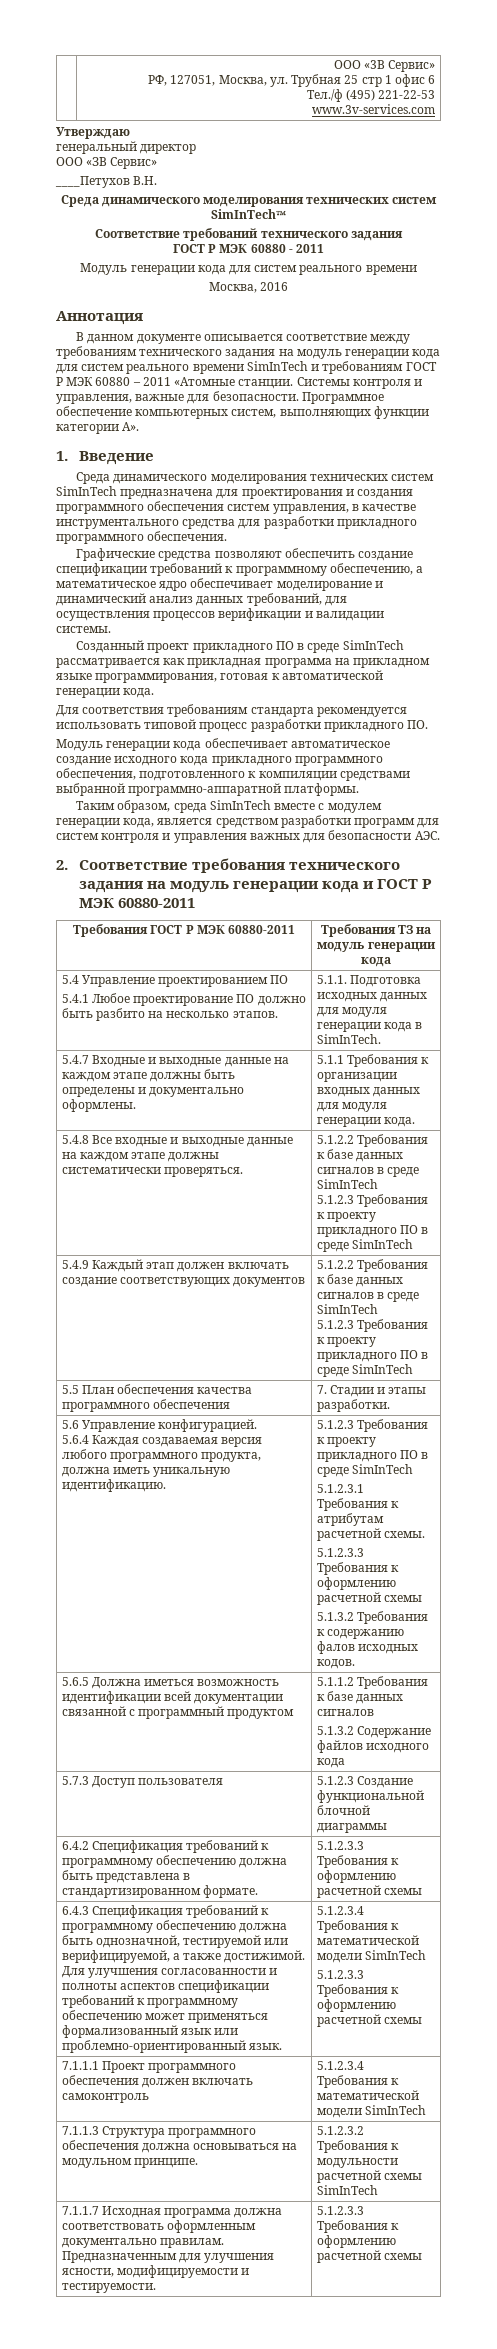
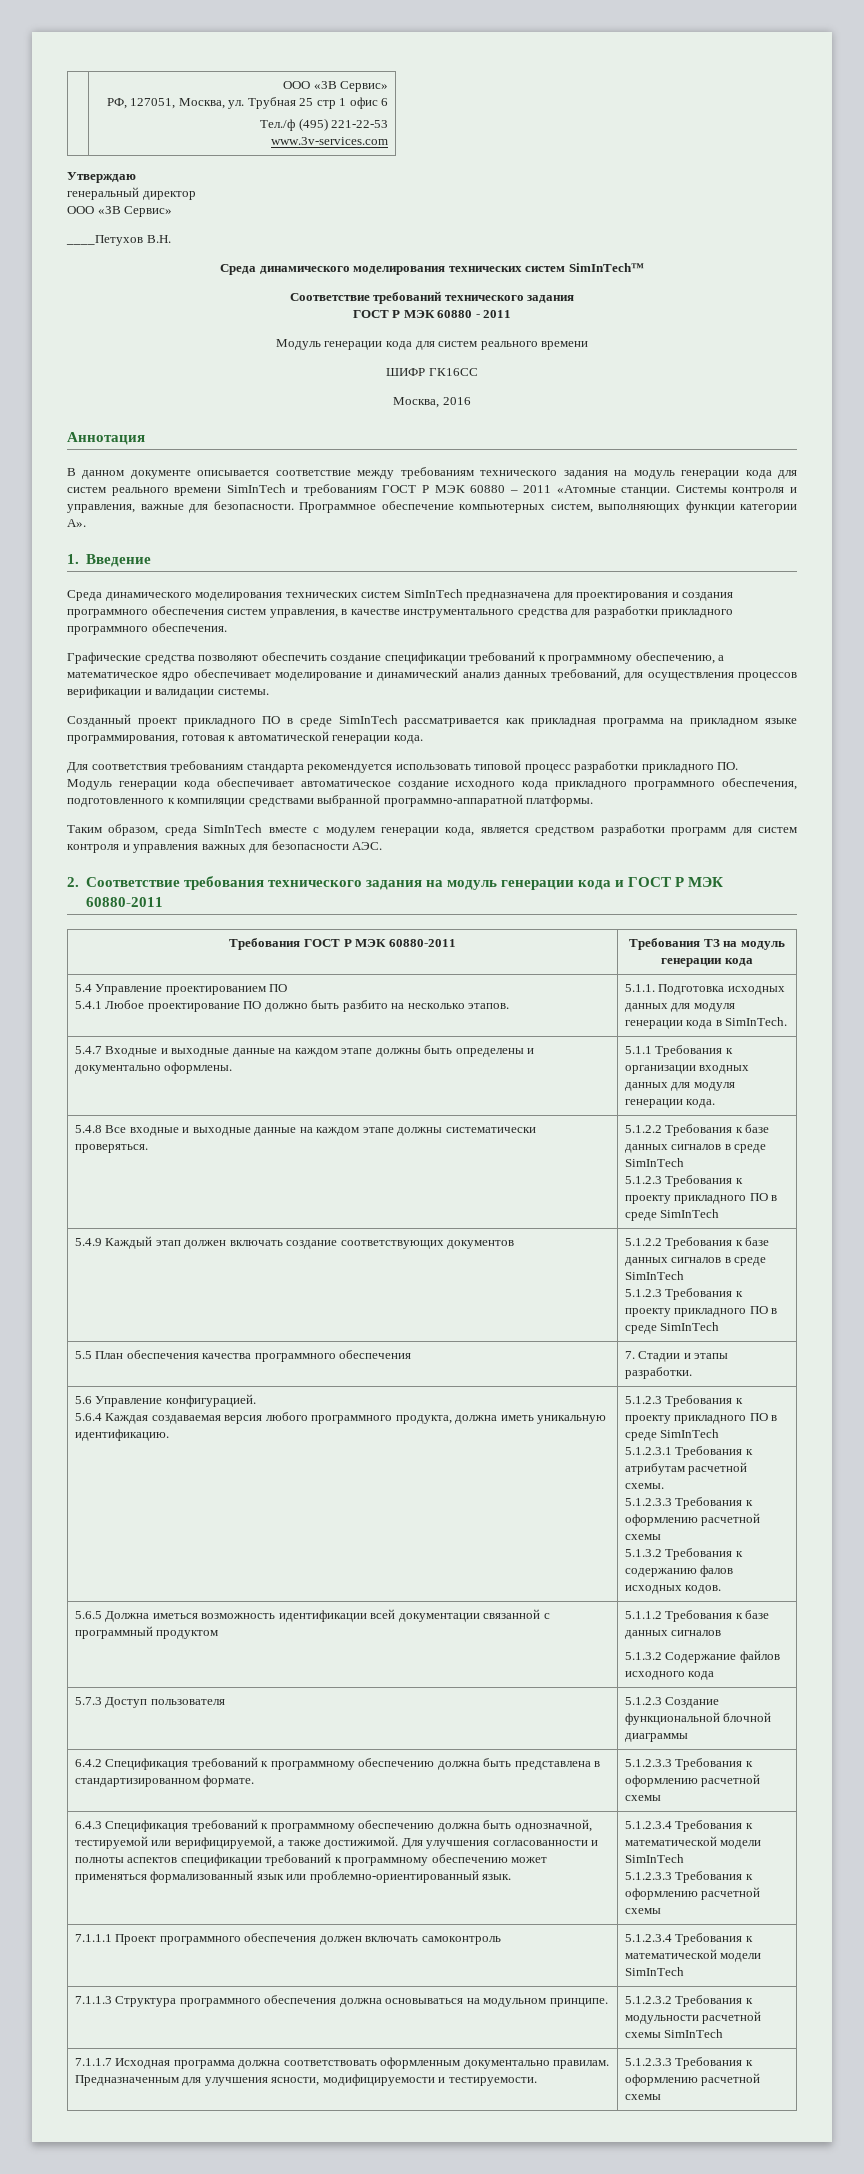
+ ШИФР ГК16СС

